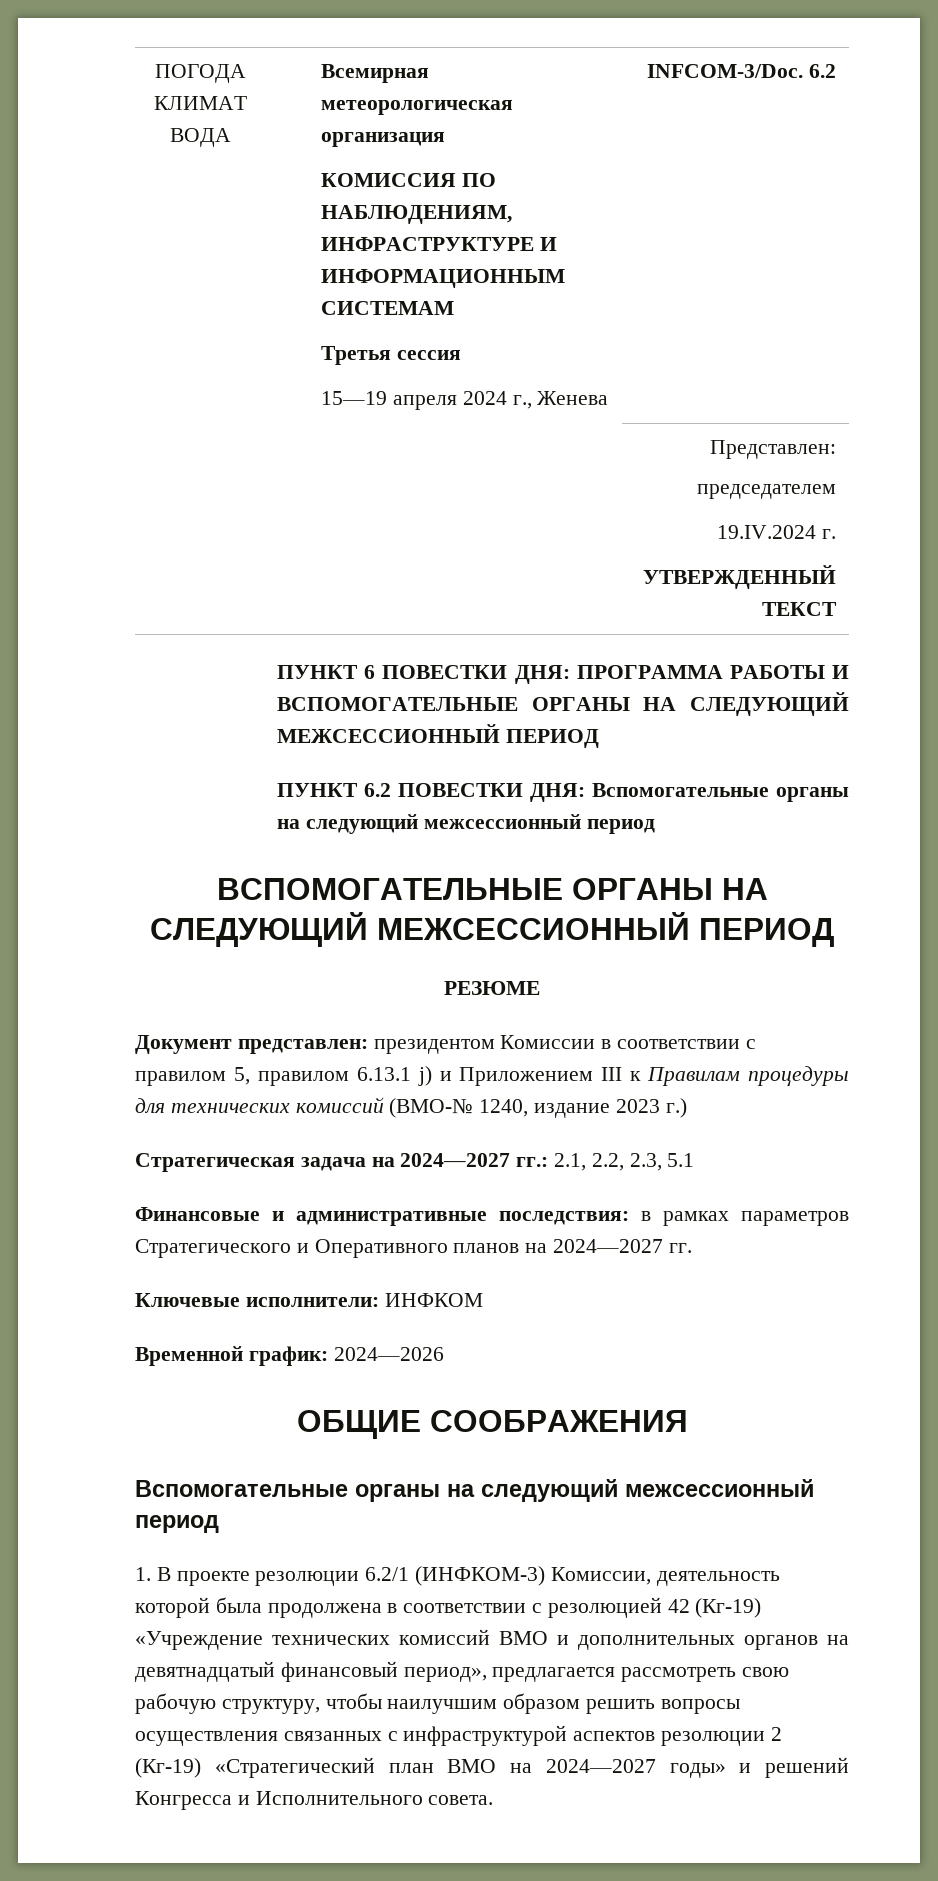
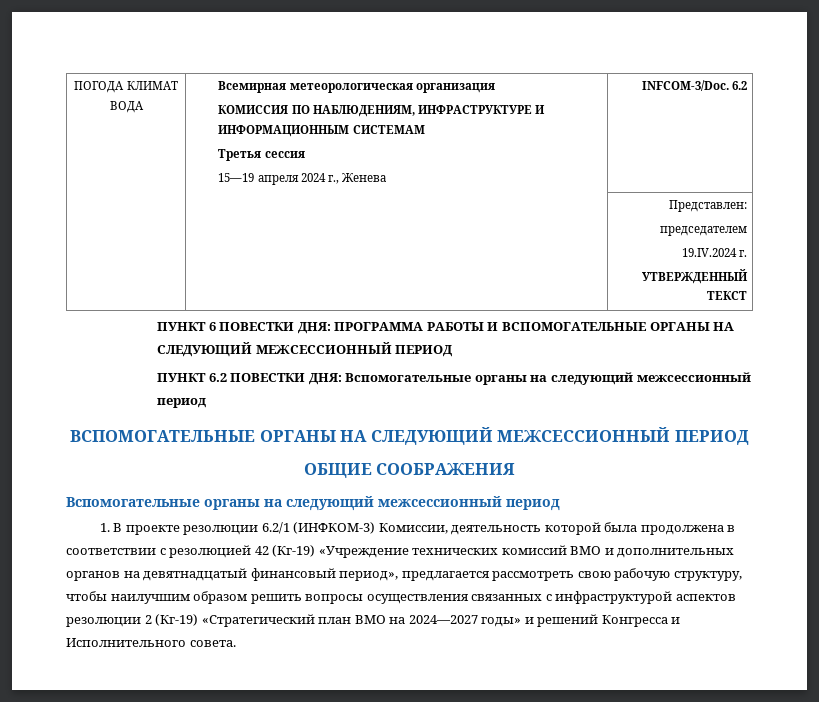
- РЕЗЮМЕ
- Документ представлен: президентом Комиссии в соответствии с правилом 5, правилом 6.13.1 j) и Приложением III к Правилам процедуры для технических комиссий (ВМО-№ 1240, издание 2023 г.)
- Стратегическая задача на 2024—2027 гг.: 2.1, 2.2, 2.3, 5.1
- Финансовые и административные последствия: в рамках параметров Стратегического и Оперативного планов на 2024—2027 гг.
- Ключевые исполнители: ИНФКОМ
- Временной график: 2024—2026

